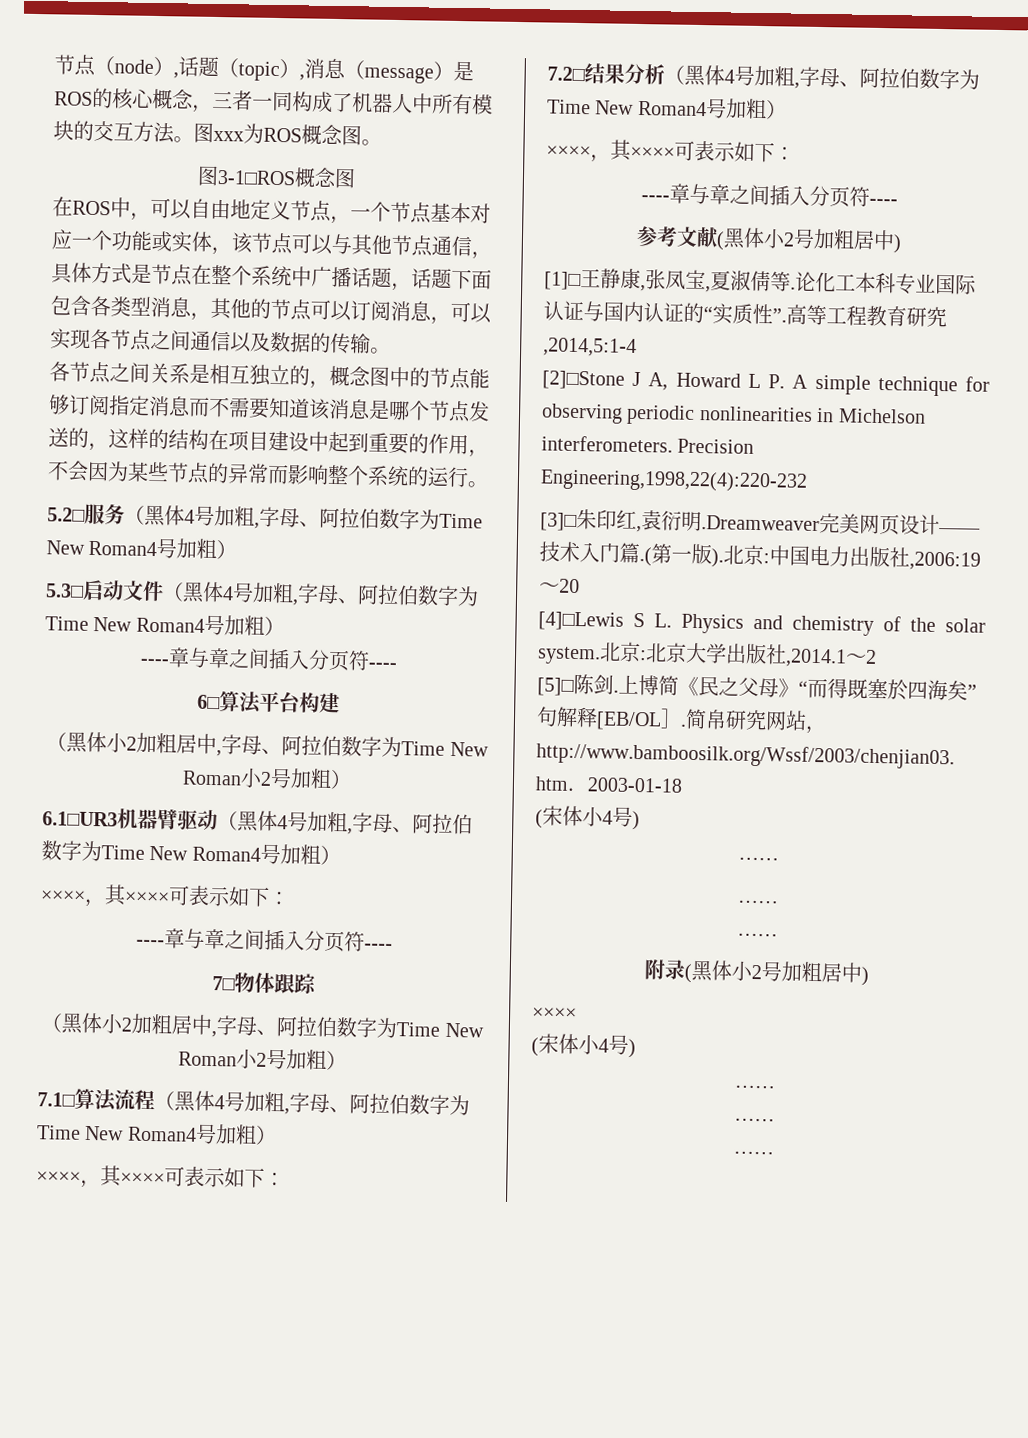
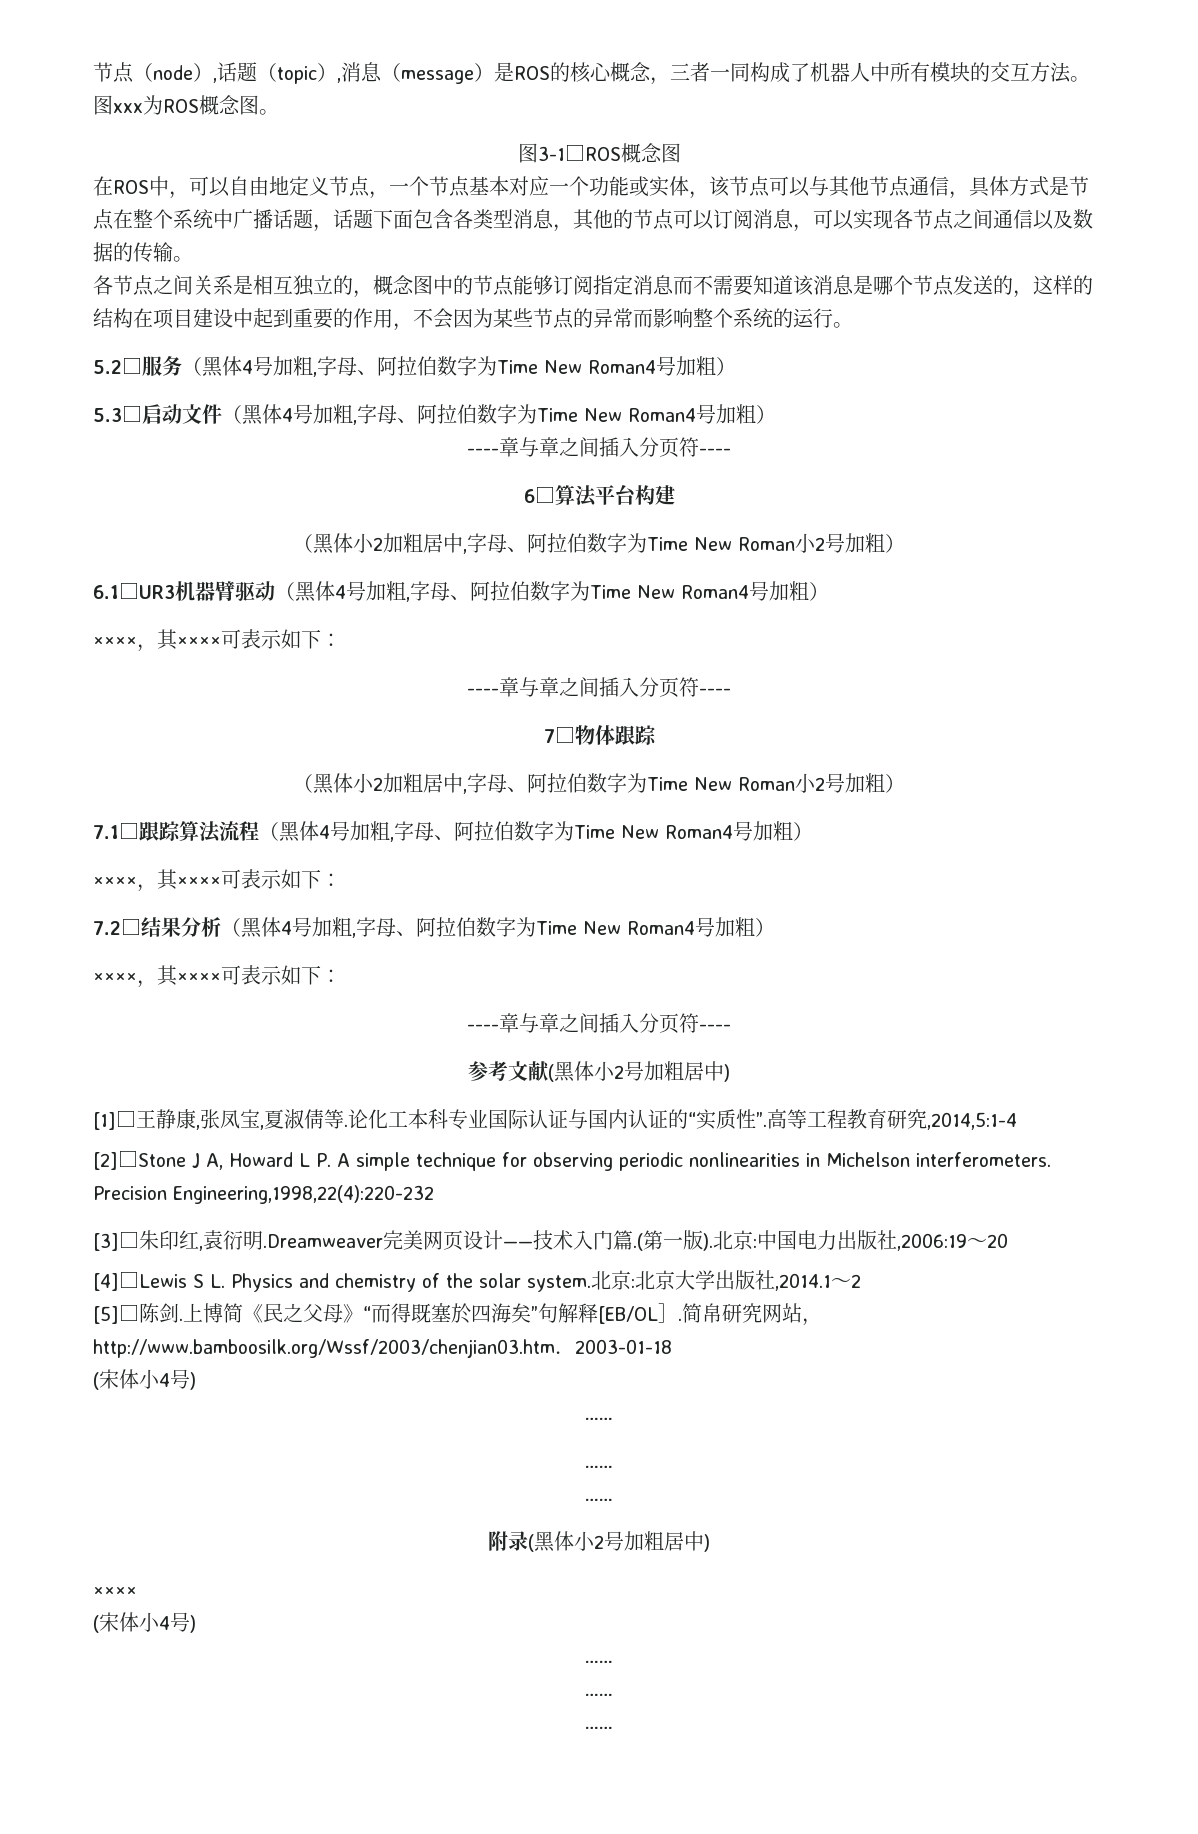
- 7.1□算法流程（黑体4号加粗,字母、阿拉伯数字为Time New Roman4号加粗）
+ 7.1□跟踪算法流程（黑体4号加粗,字母、阿拉伯数字为Time New Roman4号加粗）

